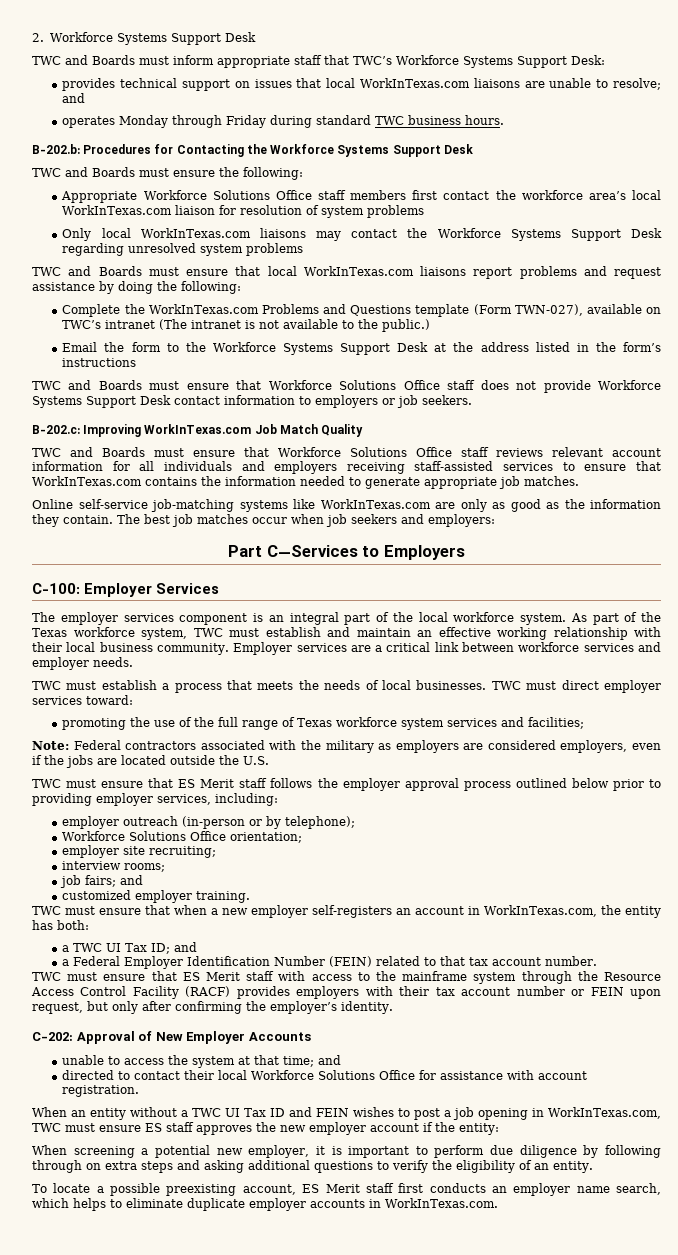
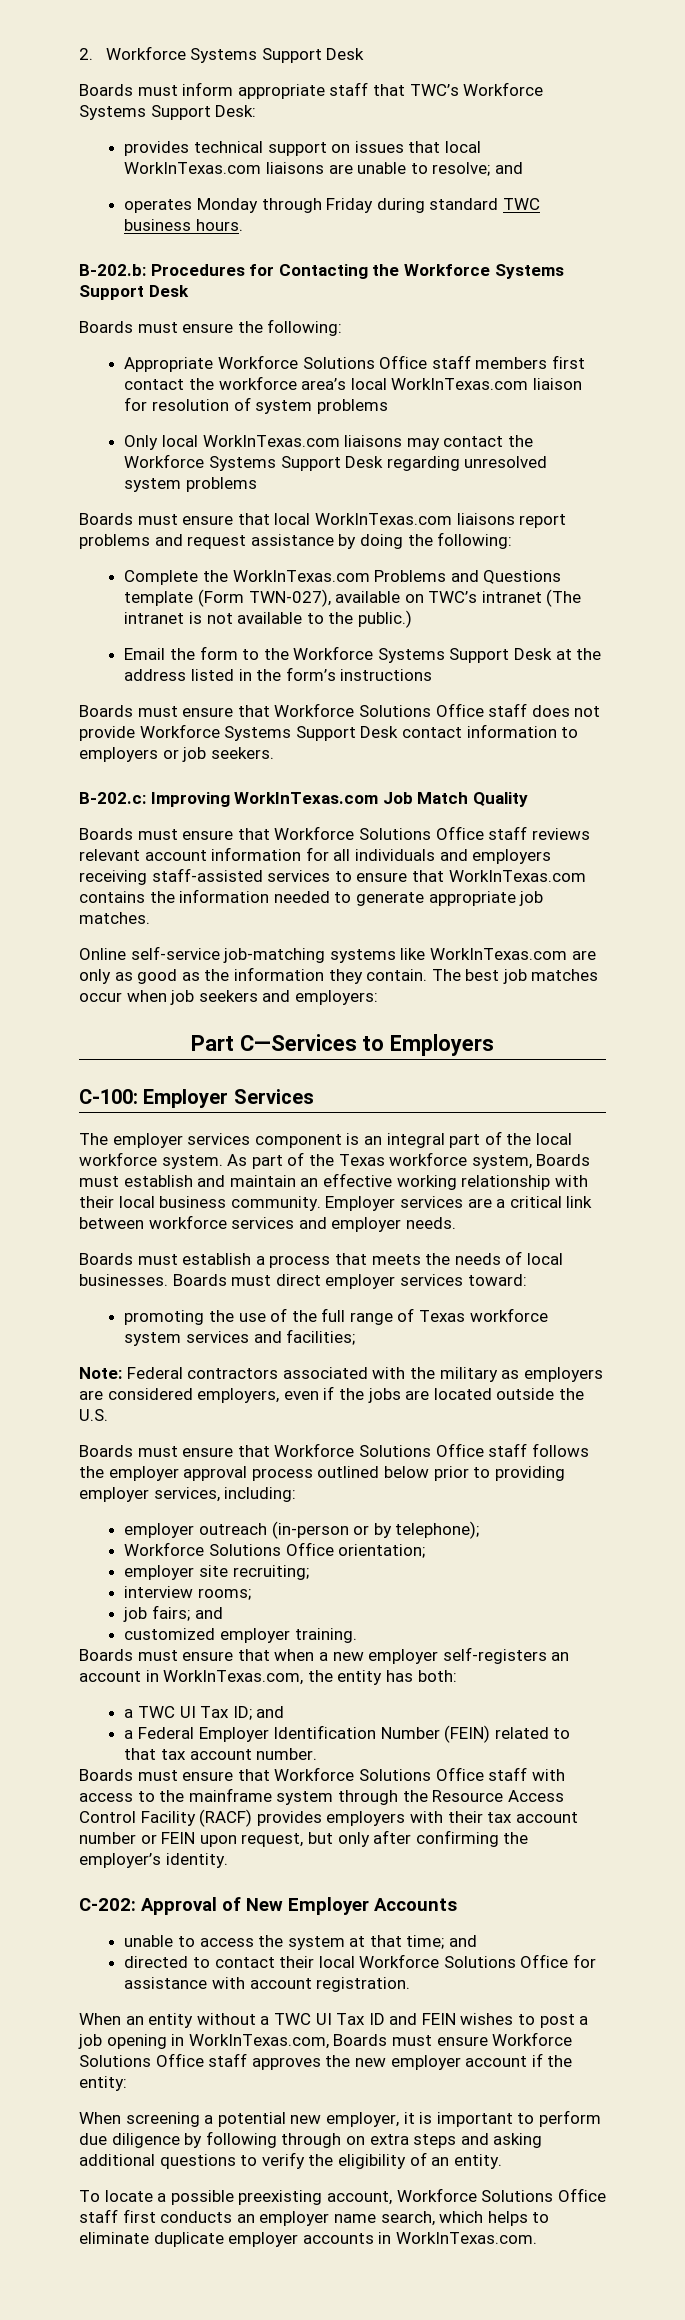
- TWC and Boards must inform appropriate staff that TWC’s Workforce Systems Support Desk:
+ Boards must inform appropriate staff that TWC’s Workforce Systems Support Desk:
- TWC and Boards must ensure the following:
+ Boards must ensure the following:
- TWC and Boards must ensure that local WorkInTexas.com liaisons report problems and request assistance by doing the following:
+ Boards must ensure that local WorkInTexas.com liaisons report problems and request assistance by doing the following:
- TWC and Boards must ensure that Workforce Solutions Office staff does not provide Workforce Systems Support Desk contact information to employers or job seekers.
+ Boards must ensure that Workforce Solutions Office staff does not provide Workforce Systems Support Desk contact information to employers or job seekers.
- TWC and Boards must ensure that Workforce Solutions Office staff reviews relevant account information for all individuals and employers receiving staff-assisted services to ensure that WorkInTexas.com contains the information needed to generate appropriate job matches.
+ Boards must ensure that Workforce Solutions Office staff reviews relevant account information for all individuals and employers receiving staff-assisted services to ensure that WorkInTexas.com contains the information needed to generate appropriate job matches.
- As part of the Texas workforce system, TWC must establish and maintain an effective working relationship with their local business community.
+ As part of the Texas workforce system, Boards must establish and maintain an effective working relationship with their local business community.
- TWC must establish a process that meets the needs of local businesses.
+ Boards must establish a process that meets the needs of local businesses.
- TWC must direct employer services toward:
+ Boards must direct employer services toward:
- TWC must ensure that ES Merit staff follows the employer approval process outlined below prior to providing employer services, including:
+ Boards must ensure that Workforce Solutions Office staff follows the employer approval process outlined below prior to providing employer services, including:
- TWC must ensure that when a new employer self-registers an account in WorkInTexas.com, the entity has both:
+ Boards must ensure that when a new employer self-registers an account in WorkInTexas.com, the entity has both:
- TWC must ensure that ES Merit staff with access to the mainframe system through the Resource Access Control Facility (RACF) provides employers with their tax account number or FEIN upon request, but only after confirming the employer’s identity.
+ Boards must ensure that Workforce Solutions Office staff with access to the mainframe system through the Resource Access Control Facility (RACF) provides employers with their tax account number or FEIN upon request, but only after confirming the employer’s identity.
- When an entity without a TWC UI Tax ID and FEIN wishes to post a job opening in WorkInTexas.com, TWC must ensure ES staff approves the new employer account if the entity:
+ When an entity without a TWC UI Tax ID and FEIN wishes to post a job opening in WorkInTexas.com, Boards must ensure Workforce Solutions Office staff approves the new employer account if the entity:
- To locate a possible preexisting account, ES Merit staff first conducts an employer name search, which helps to eliminate duplicate employer accounts in WorkInTexas.com.
+ To locate a possible preexisting account, Workforce Solutions Office staff first conducts an employer name search, which helps to eliminate duplicate employer accounts in WorkInTexas.com.

